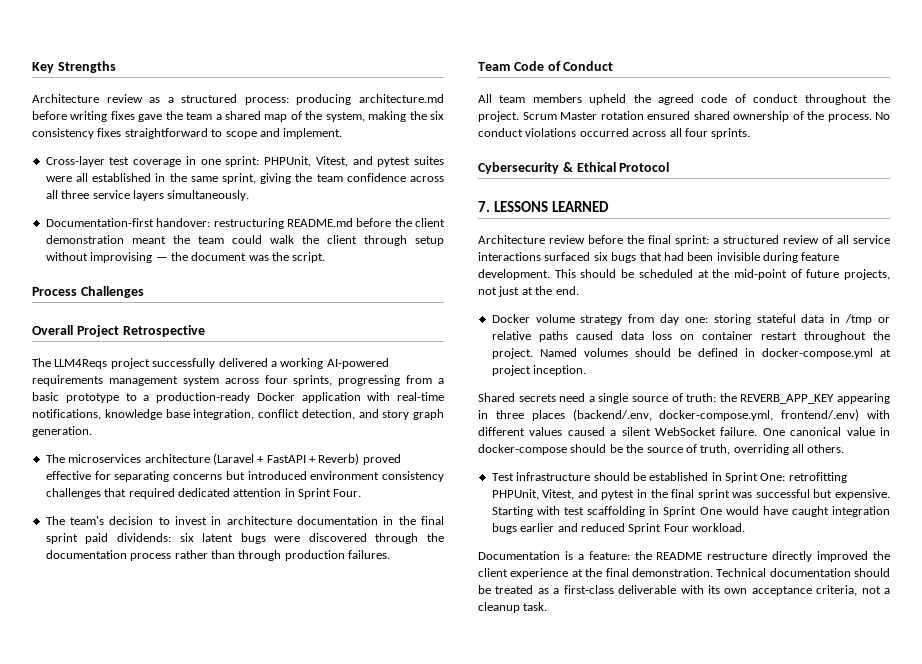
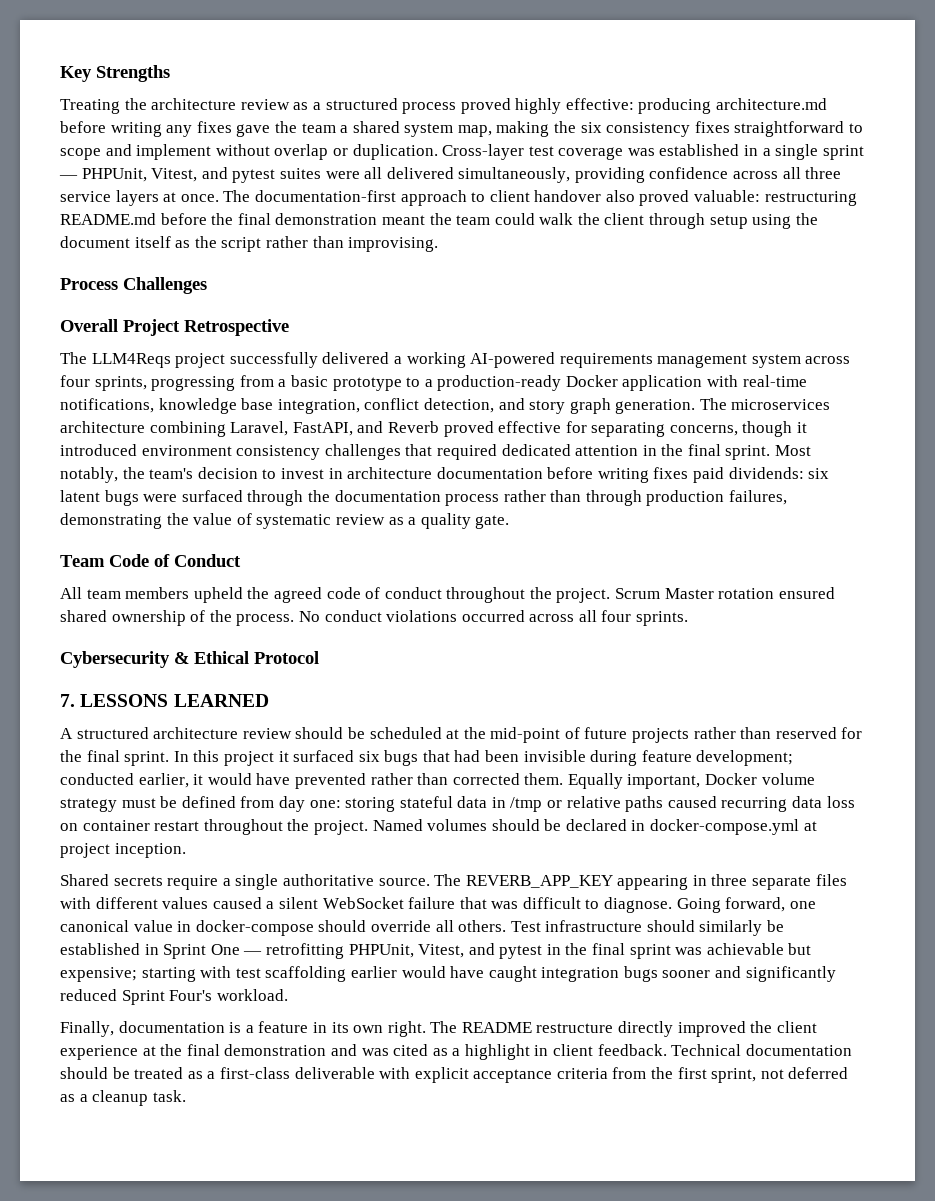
- Architecture review as a structured process: producing architecture.md before writing fixes gave the team a shared map of the system, making the six consistency fixes straightforward to scope and implement.
- Cross-layer test coverage in one sprint: PHPUnit, Vitest, and pytest suites were all established in the same sprint, giving the team confidence across all three service layers simultaneously.
- Documentation-first handover: restructuring README.md before the client demonstration meant the team could walk the client through setup without improvising — the document was the script.
+ Treating the architecture review as a structured process proved highly effective: producing architecture.md before writing any fixes gave the team a shared system map, making the six consistency fixes straightforward to scope and implement without overlap or duplication. Cross-layer test coverage was established in a single sprint — PHPUnit, Vitest, and pytest suites were all delivered simultaneously, providing confidence across all three service layers at once. The documentation-first approach to client handover also proved valuable: restructuring README.md before the final demonstration meant the team could walk the client through setup using the document itself as the script rather than improvising.
- The LLM4Reqs project successfully delivered a working AI-powered requirements management system across four sprints, progressing from a basic prototype to a production-ready Docker application with real-time notifications, knowledge base integration, conflict detection, and story graph generation.
- The microservices architecture (Laravel + FastAPI + Reverb) proved effective for separating concerns but introduced environment consistency challenges that required dedicated attention in Sprint Four.
- The team's decision to invest in architecture documentation in the final sprint paid dividends:
+ The LLM4Reqs project successfully delivered a working AI-powered requirements management system across four sprints, progressing from a basic prototype to a production-ready Docker application with real-time notifications, knowledge base integration, conflict detection, and story graph generation. The microservices architecture combining Laravel, FastAPI, and Reverb proved effective for separating concerns, though it introduced environment consistency challenges that required dedicated attention in the final sprint. Most notably, the team's decision to invest in architecture documentation before writing fixes paid dividends:
- six latent bugs were discovered through the documentation process rather than through production failures.
+ six latent bugs were surfaced through the documentation process rather than through production failures, demonstrating the value of systematic review as a quality gate.
- Architecture review before the final sprint: a structured review of all service interactions surfaced six bugs that had been invisible during feature development. This should be scheduled at the mid-point of future projects, not just at the end.
- Docker volume strategy from day one: storing stateful data in /tmp or relative paths caused data loss on container restart throughout the project.
+ A structured architecture review should be scheduled at the mid-point of future projects rather than reserved for the final sprint. In this project it surfaced six bugs that had been invisible during feature development; conducted earlier, it would have prevented rather than corrected them. Equally important, Docker volume strategy must be defined from day one: storing stateful data in /tmp or relative paths caused recurring data loss on container restart throughout the project.
- Named volumes should be defined in docker-compose.yml at project inception.
+ Named volumes should be declared in docker-compose.yml at project inception.
- Shared secrets need a single source of truth: the REVERB_APP_KEY appearing in three places (backend/.env, docker-compose.yml, frontend/.env) with different values caused a silent WebSocket failure. One canonical value in docker-compose should be the source of truth, overriding all others.
- Test infrastructure should be established in Sprint One: retrofitting PHPUnit, Vitest, and pytest in the final sprint was successful but expensive. Starting with test scaffolding in Sprint One would have caught integration bugs earlier and reduced Sprint Four workload.
+ Shared secrets require a single authoritative source. The REVERB_APP_KEY appearing in three separate files with different values caused a silent WebSocket failure that was difficult to diagnose. Going forward, one canonical value in docker-compose should override all others. Test infrastructure should similarly be established in Sprint One — retrofitting PHPUnit, Vitest, and pytest in the final sprint was achievable but expensive; starting with test scaffolding earlier would have caught integration bugs sooner and significantly reduced Sprint Four's workload.
- Documentation is a feature: the README restructure directly improved the client experience at the final demonstration.
+ Finally, documentation is a feature in its own right. The README restructure directly improved the client experience at the final demonstration and was cited as a highlight in client feedback.
- Technical documentation should be treated as a first-class deliverable with its own acceptance criteria, not a cleanup task.
+ Technical documentation should be treated as a first-class deliverable with explicit acceptance criteria from the first sprint, not deferred as a cleanup task.

